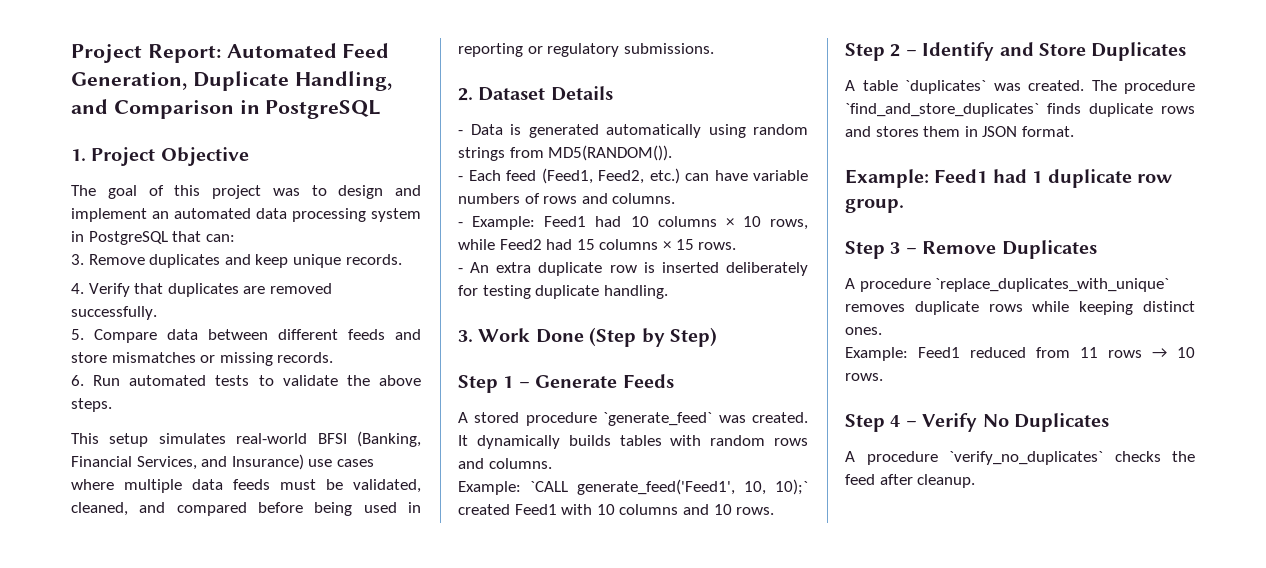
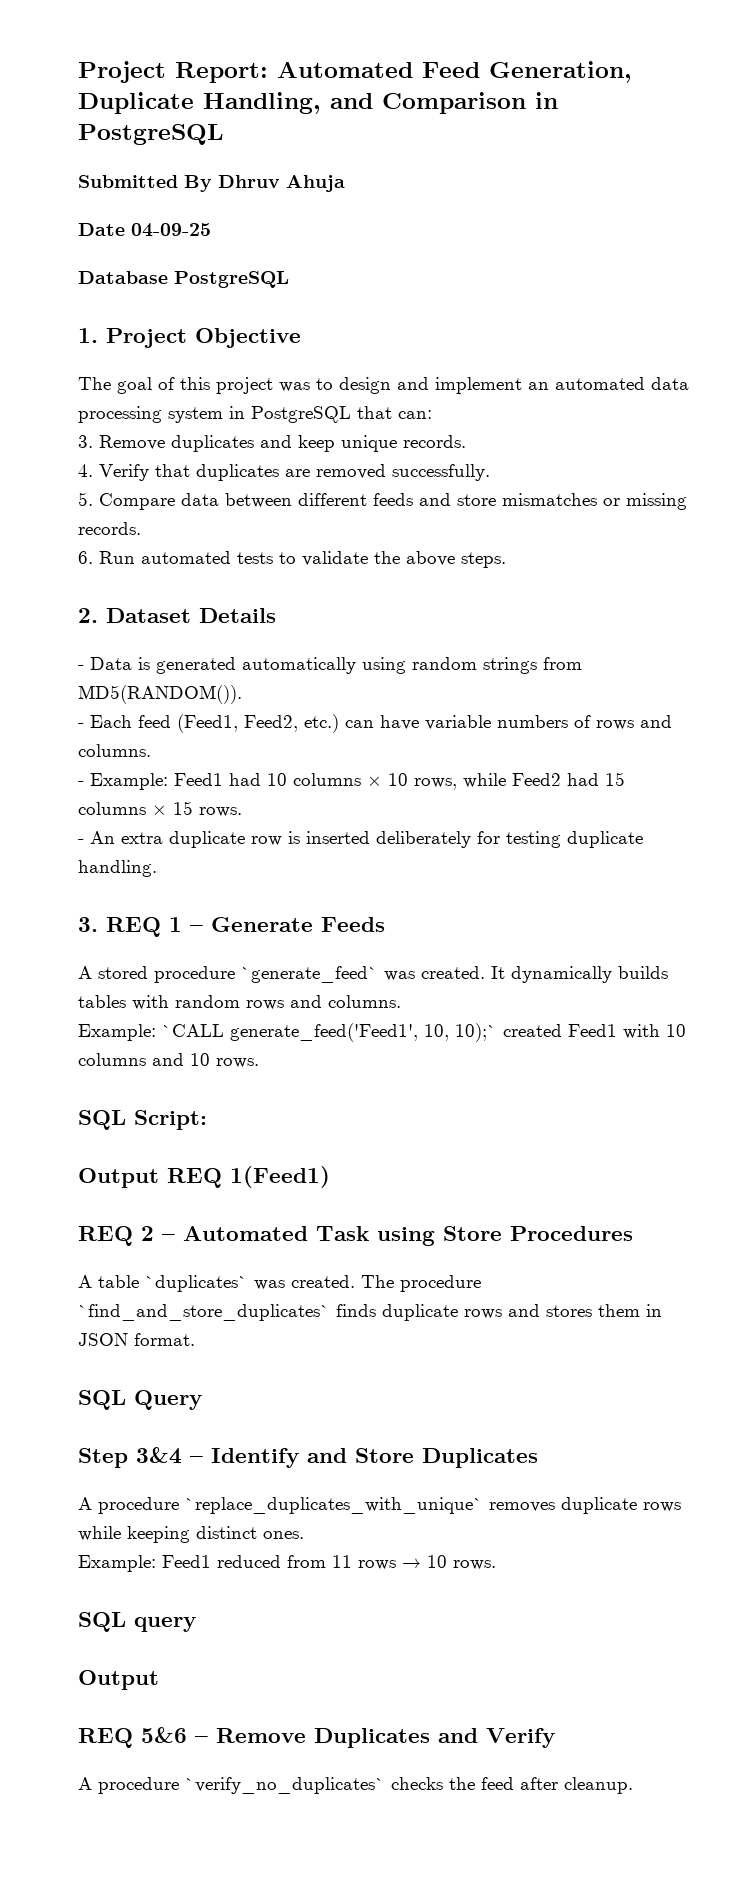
+ Submitted By Dhruv Ahuja
+ Date 04-09-25
+ Database PostgreSQL
- This setup simulates real-world BFSI (Banking, Financial Services, and Insurance) use cases where multiple data feeds must be validated, cleaned, and compared before being used in reporting or regulatory submissions.
- 3. Work Done (Step by Step)
- Step 1 – Generate Feeds
+ 3. REQ 1 – Generate Feeds
- Step 2 – Identify and Store Duplicates
+ SQL Script:
+ Output REQ 1(Feed1)
+ REQ 2 – Automated Task using Store Procedures
- Example: Feed1 had 1 duplicate row group.
- Step 3 – Remove Duplicates
+ SQL Query
+ Step 3&4 – Identify and Store Duplicates
- Step 4 – Verify No Duplicates
+ SQL query
+ Output
+ REQ 5&6 – Remove Duplicates and Verify

